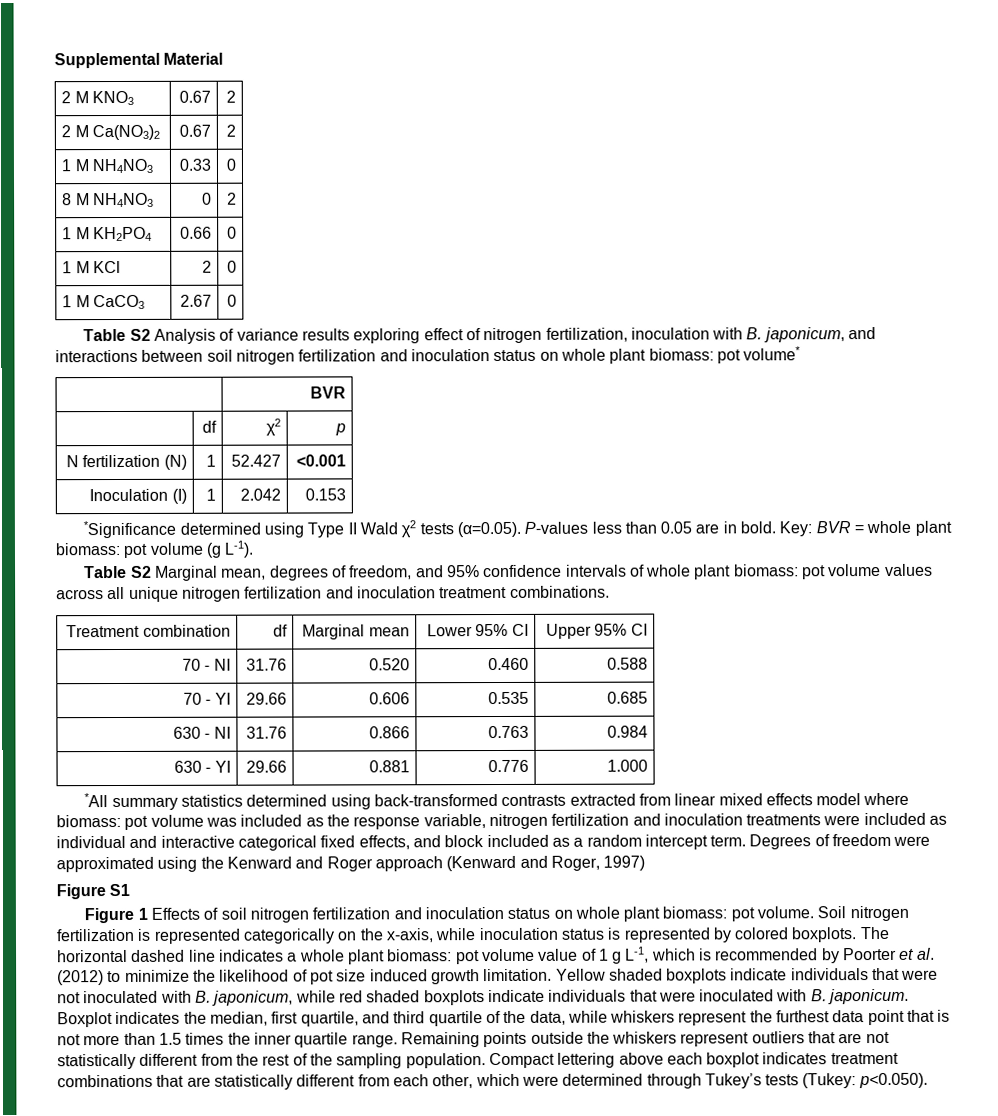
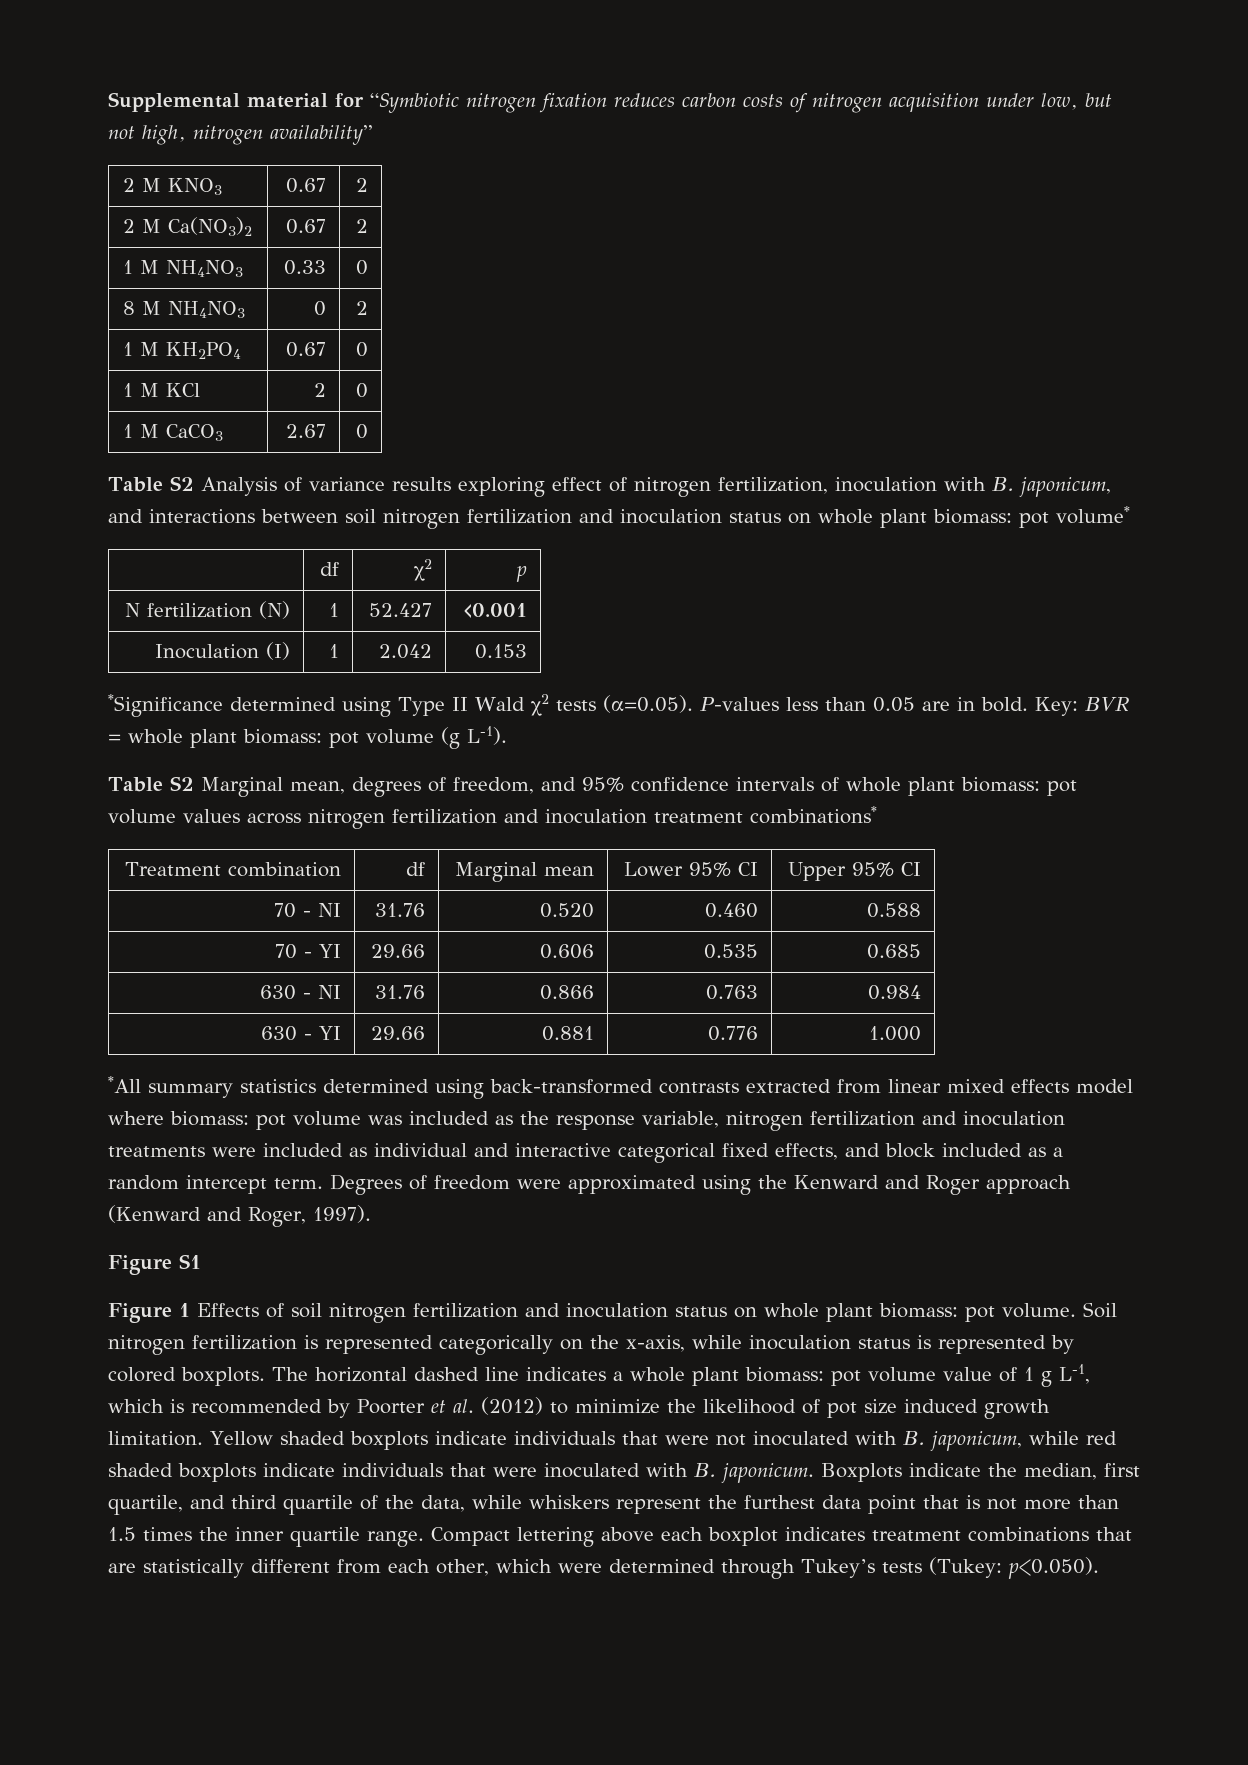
- Supplemental Material
+ Supplemental material for “Symbiotic nitrogen fixation reduces carbon costs of nitrogen acquisition under low, but not high, nitrogen availability”
- 1 M KH2PO4 | 0.66 | 0
+ 1 M KH2PO4 | 0.67 | 0
- | BVR
- Table S2 Marginal mean, degrees of freedom, and 95% confidence intervals of whole plant biomass: pot volume values across all unique nitrogen fertilization and inoculation treatment combinations.
+ Table S2 Marginal mean, degrees of freedom, and 95% confidence intervals of whole plant biomass: pot volume values across nitrogen fertilization and inoculation treatment combinations*
- Degrees of freedom were approximated using the Kenward and Roger approach (Kenward and Roger, 1997)
+ Degrees of freedom were approximated using the Kenward and Roger approach (Kenward and Roger, 1997).
- Boxplot indicates the median, first quartile, and third quartile of the data, while whiskers represent the furthest data point that is not more than 1.5 times the inner quartile range.
+ Boxplots indicate the median, first quartile, and third quartile of the data, while whiskers represent the furthest data point that is not more than 1.5 times the inner quartile range.
- Remaining points outside the whiskers represent outliers that are not statistically different from the rest of the sampling population.

